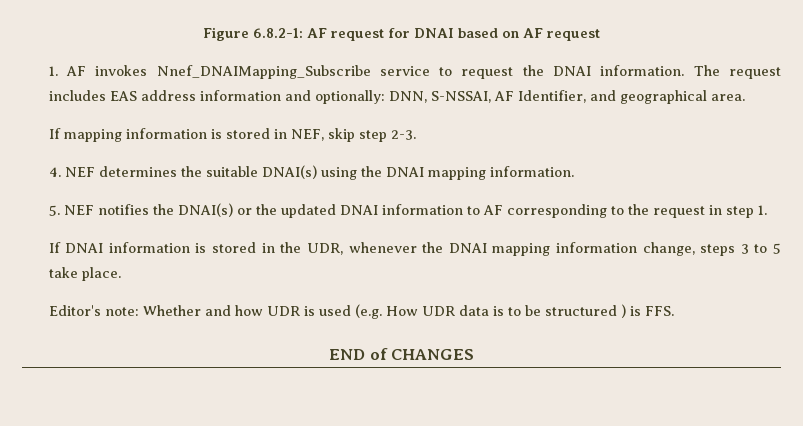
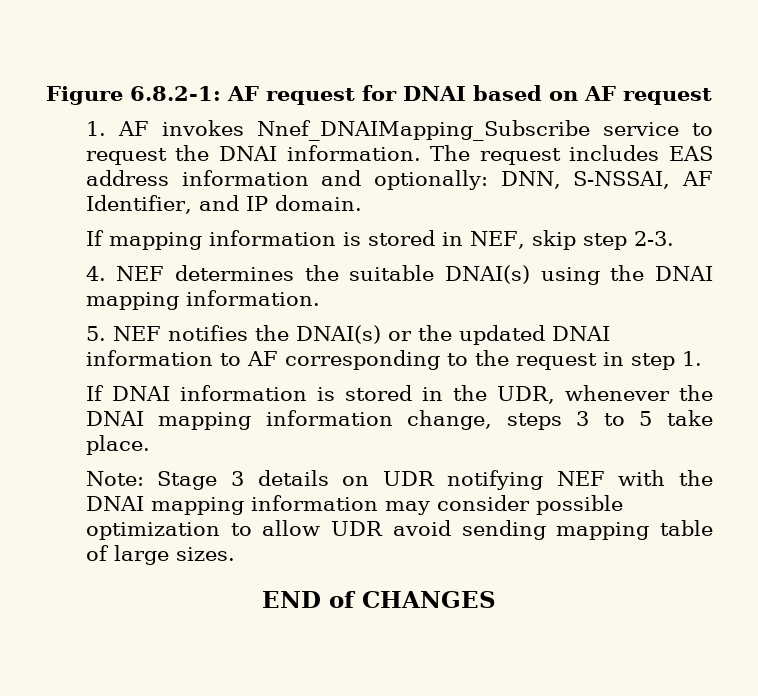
- The request includes EAS address information and optionally: DNN, S-NSSAI, AF Identifier, and geographical area.
+ The request includes EAS address information and optionally: DNN, S-NSSAI, AF Identifier, and IP domain.
- Editor's note: Whether and how UDR is used (e.g. How UDR data is to be structured ) is FFS.
+ Note: Stage 3 details on UDR notifying NEF with the DNAI mapping information may consider possible optimization to allow UDR avoid sending mapping table of large sizes.

